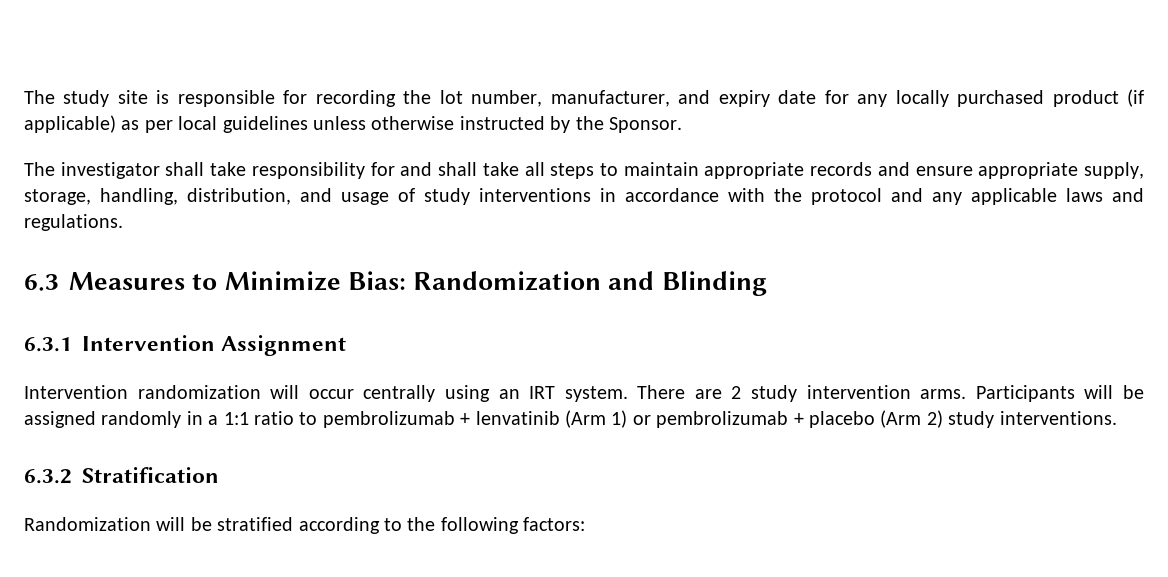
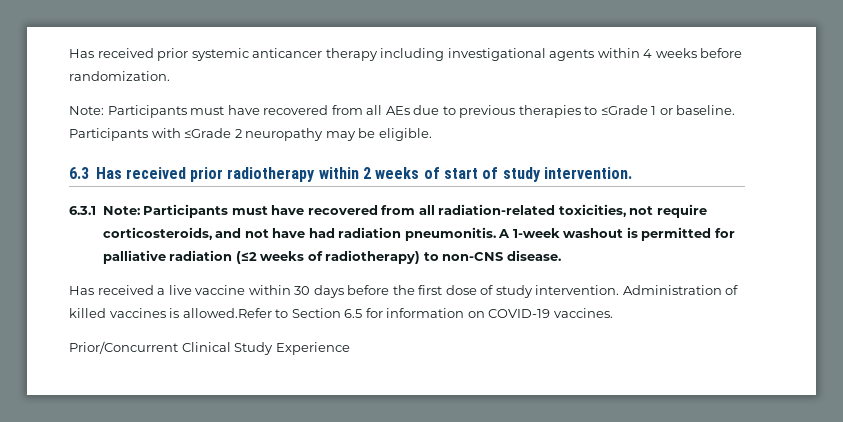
- The study site is responsible for recording the lot number, manufacturer, and expiry date for any locally purchased product (if applicable) as per local guidelines unless otherwise instructed by the Sponsor.
- The investigator shall take responsibility for and shall take all steps to maintain appropriate records and ensure appropriate supply, storage, handling, distribution, and usage of study interventions in accordance with the protocol and any applicable laws and regulations.
- 6.3 Measures to Minimize Bias: Randomization and Blinding
- 6.3.1 Intervention Assignment
- Intervention randomization will occur centrally using an IRT system. There are 2 study intervention arms. Participants will be assigned randomly in a 1:1 ratio to pembrolizumab + lenvatinib (Arm 1) or pembrolizumab + placebo (Arm 2) study interventions.
- 6.3.2 Stratification
- Randomization will be stratified according to the following factors:
+ Has received prior systemic anticancer therapy including investigational agents within 4 weeks before randomization.
+ Note: Participants must have recovered from all AEs due to previous therapies to ≤Grade 1 or baseline. Participants with ≤Grade 2 neuropathy may be eligible.
+ 6.3 Has received prior radiotherapy within 2 weeks of start of study intervention.
+ 6.3.1 Note: Participants must have recovered from all radiation-related toxicities, not require corticosteroids, and not have had radiation pneumonitis. A 1-week washout is permitted for palliative radiation (≤2 weeks of radiotherapy) to non-CNS disease.
+ Has received a live vaccine within 30 days before the first dose of study intervention. Administration of killed vaccines is allowed.Refer to Section 6.5 for information on COVID-19 vaccines.
+ Prior/Concurrent Clinical Study Experience

